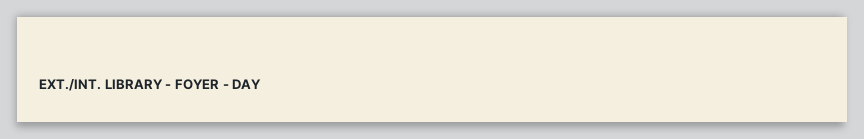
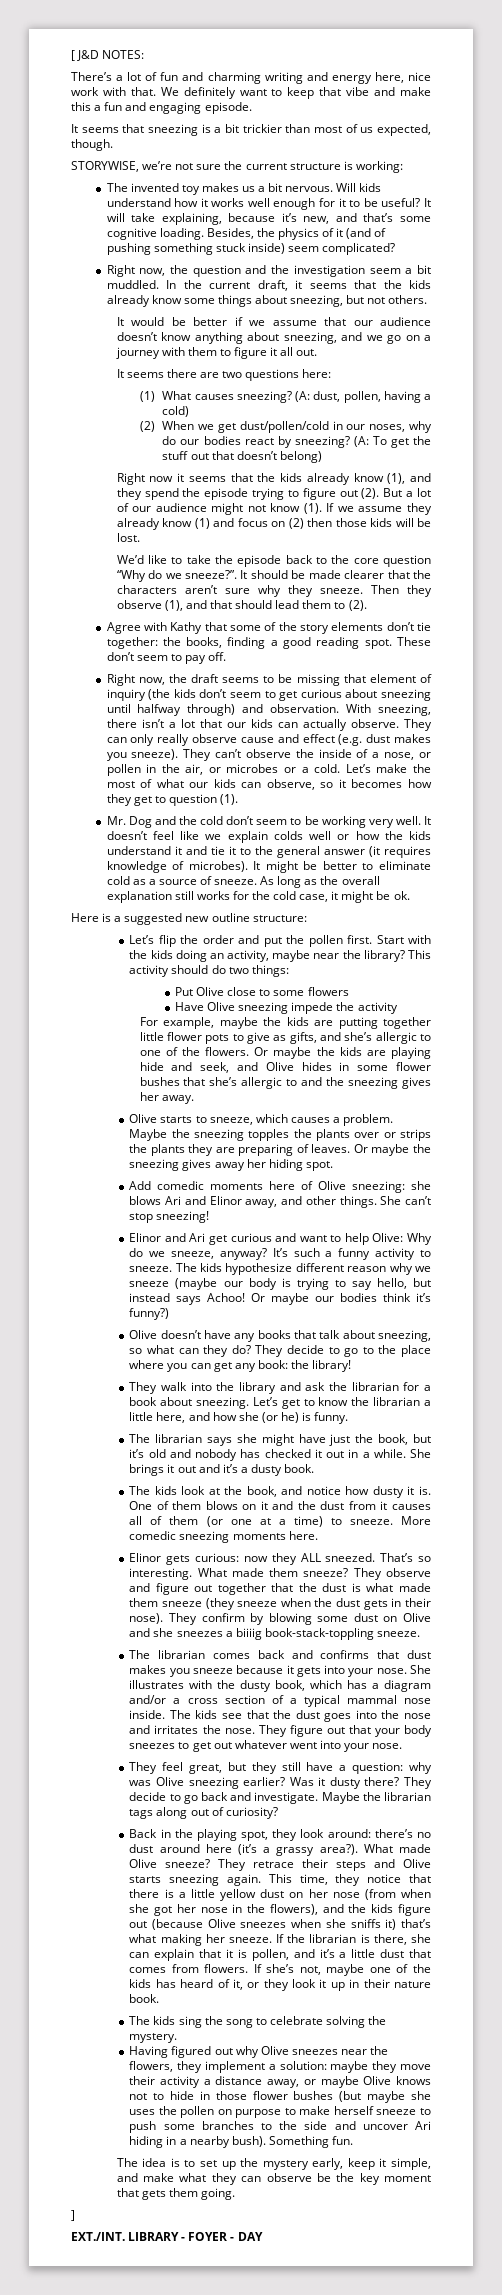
+ [ J&D NOTES:
+ There’s a lot of fun and charming writing and energy here, nice work with that. We definitely want to keep that vibe and make this a fun and engaging episode.
+ It seems that sneezing is a bit trickier than most of us expected, though.
+ STORYWISE, we’re not sure the current structure is working:
+ The invented toy makes us a bit nervous. Will kids understand how it works well enough for it to be useful? It will take explaining, because it’s new, and that’s some cognitive loading. Besides, the physics of it (and of pushing something stuck inside) seem complicated?
+ Right now, the question and the investigation seem a bit muddled. In the current draft, it seems that the kids already know some things about sneezing, but not others.
+ It would be better if we assume that our audience doesn’t know anything about sneezing, and we go on a journey with them to figure it all out.
+ It seems there are two questions here:
+ (1) What causes sneezing? (A: dust, pollen, having a cold)
+ (2) When we get dust/pollen/cold in our noses, why do our bodies react by sneezing? (A: To get the stuff out that doesn’t belong)
+ Right now it seems that the kids already know (1), and they spend the episode trying to figure out (2). But a lot of our audience might not know (1). If we assume they already know (1) and focus on (2) then those kids will be lost.
+ We’d like to take the episode back to the core question “Why do we sneeze?”. It should be made clearer that the characters aren’t sure why they sneeze. Then they observe (1), and that should lead them to (2).
+ Agree with Kathy that some of the story elements don’t tie together: the books, finding a good reading spot. These don’t seem to pay off.
+ Right now, the draft seems to be missing that element of inquiry (the kids don’t seem to get curious about sneezing until halfway through) and observation. With sneezing, there isn’t a lot that our kids can actually observe. They can only really observe cause and effect (e.g. dust makes you sneeze). They can’t observe the inside of a nose, or pollen in the air, or microbes or a cold. Let’s make the most of what our kids can observe, so it becomes how they get to question (1).
+ Mr. Dog and the cold don’t seem to be working very well. It doesn’t feel like we explain colds well or how the kids understand it and tie it to the general answer (it requires knowledge of microbes). It might be better to eliminate cold as a source of sneeze. As long as the overall explanation still works for the cold case, it might be ok.
+ Here is a suggested new outline structure:
+ Let’s flip the order and put the pollen first. Start with the kids doing an activity, maybe near the library? This activity should do two things:
+ Put Olive close to some flowers
+ Have Olive sneezing impede the activity
+ For example, maybe the kids are putting together little flower pots to give as gifts, and she’s allergic to one of the flowers. Or maybe the kids are playing hide and seek, and Olive hides in some flower bushes that she’s allergic to and the sneezing gives her away.
+ Olive starts to sneeze, which causes a problem. Maybe the sneezing topples the plants over or strips the plants they are preparing of leaves. Or maybe the sneezing gives away her hiding spot.
+ Add comedic moments here of Olive sneezing: she blows Ari and Elinor away, and other things. She can’t stop sneezing!
+ Elinor and Ari get curious and want to help Olive: Why do we sneeze, anyway? It’s such a funny activity to sneeze. The kids hypothesize different reason why we sneeze (maybe our body is trying to say hello, but instead says Achoo! Or maybe our bodies think it’s funny?)
+ Olive doesn’t have any books that talk about sneezing, so what can they do? They decide to go to the place where you can get any book: the library!
+ They walk into the library and ask the librarian for a book about sneezing. Let’s get to know the librarian a little here, and how she (or he) is funny.
+ The librarian says she might have just the book, but it’s old and nobody has checked it out in a while. She brings it out and it’s a dusty book.
+ The kids look at the book, and notice how dusty it is. One of them blows on it and the dust from it causes all of them (or one at a time) to sneeze. More comedic sneezing moments here.
+ Elinor gets curious: now they ALL sneezed. That’s so interesting. What made them sneeze? They observe and figure out together that the dust is what made them sneeze (they sneeze when the dust gets in their nose). They confirm by blowing some dust on Olive and she sneezes a biiiig book-stack-toppling sneeze.
+ The librarian comes back and confirms that dust makes you sneeze because it gets into your nose. She illustrates with the dusty book, which has a diagram and/or a cross section of a typical mammal nose inside. The kids see that the dust goes into the nose and irritates the nose. They figure out that your body sneezes to get out whatever went into your nose.
+ They feel great, but they still have a question: why was Olive sneezing earlier? Was it dusty there? They decide to go back and investigate. Maybe the librarian tags along out of curiosity?
+ Back in the playing spot, they look around: there’s no dust around here (it’s a grassy area?). What made Olive sneeze? They retrace their steps and Olive starts sneezing again. This time, they notice that there is a little yellow dust on her nose (from when she got her nose in the flowers), and the kids figure out (because Olive sneezes when she sniffs it) that’s what making her sneeze. If the librarian is there, she can explain that it is pollen, and it’s a little dust that comes from flowers. If she’s not, maybe one of the kids has heard of it, or they look it up in their nature book.
+ The kids sing the song to celebrate solving the mystery.
+ Having figured out why Olive sneezes near the flowers, they implement a solution: maybe they move their activity a distance away, or maybe Olive knows not to hide in those flower bushes (but maybe she uses the pollen on purpose to make herself sneeze to push some branches to the side and uncover Ari hiding in a nearby bush). Something fun.
+ The idea is to set up the mystery early, keep it simple, and make what they can observe be the key moment that gets them going.
+ ]

